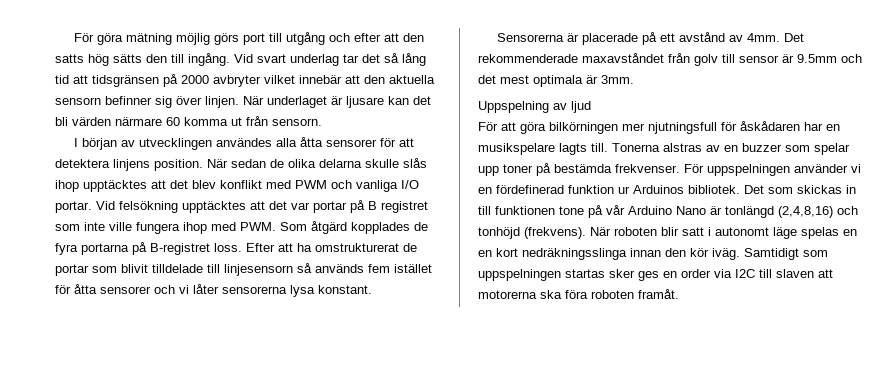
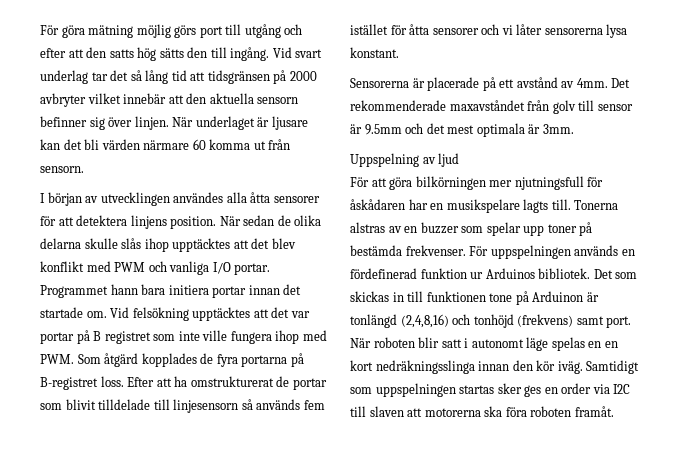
+ Programmet hann bara initiera portar innan det startade om.
- För uppspelningen använder vi en fördefinerad funktion ur Arduinos bibliotek.
+ För uppspelningen används en fördefinerad funktion ur Arduinos bibliotek.
- Det som skickas in till funktionen tone på vår Arduino Nano är tonlängd (2,4,8,16) och tonhöjd (frekvens).
+ Det som skickas in till funktionen tone på Arduinon är tonlängd (2,4,8,16) och tonhöjd (frekvens) samt port.

